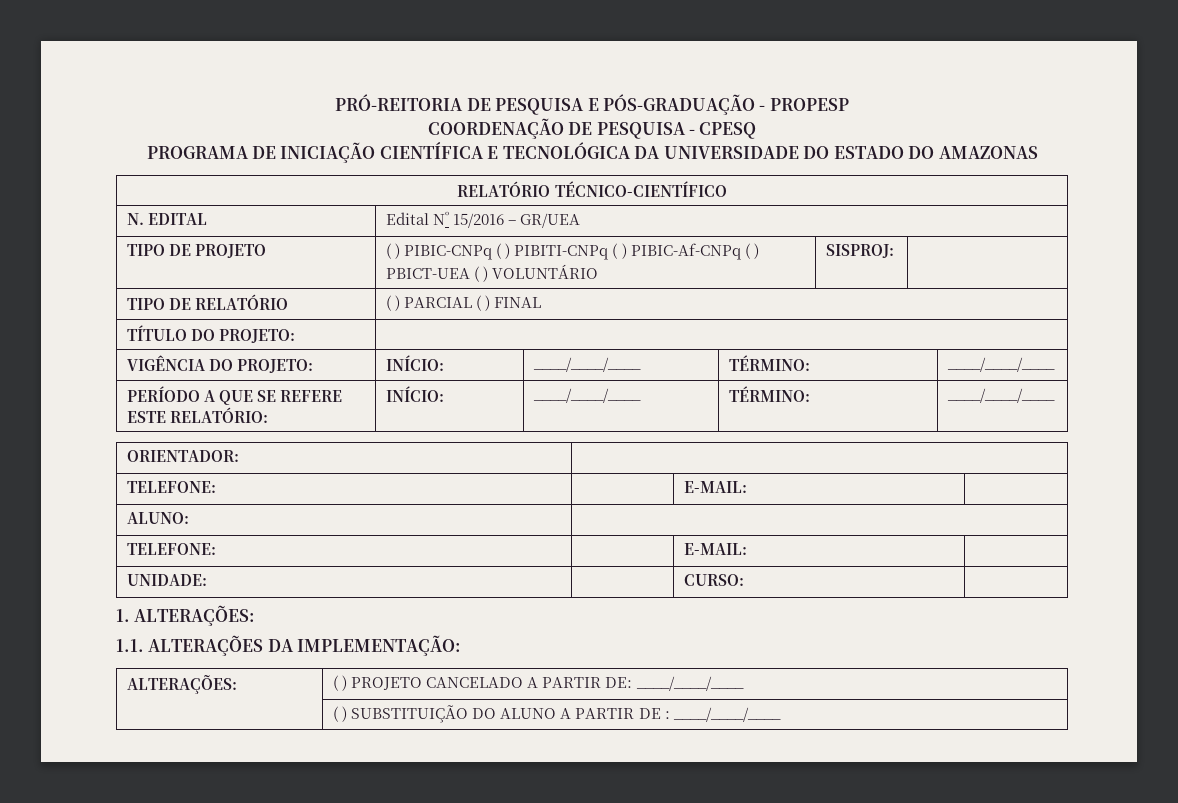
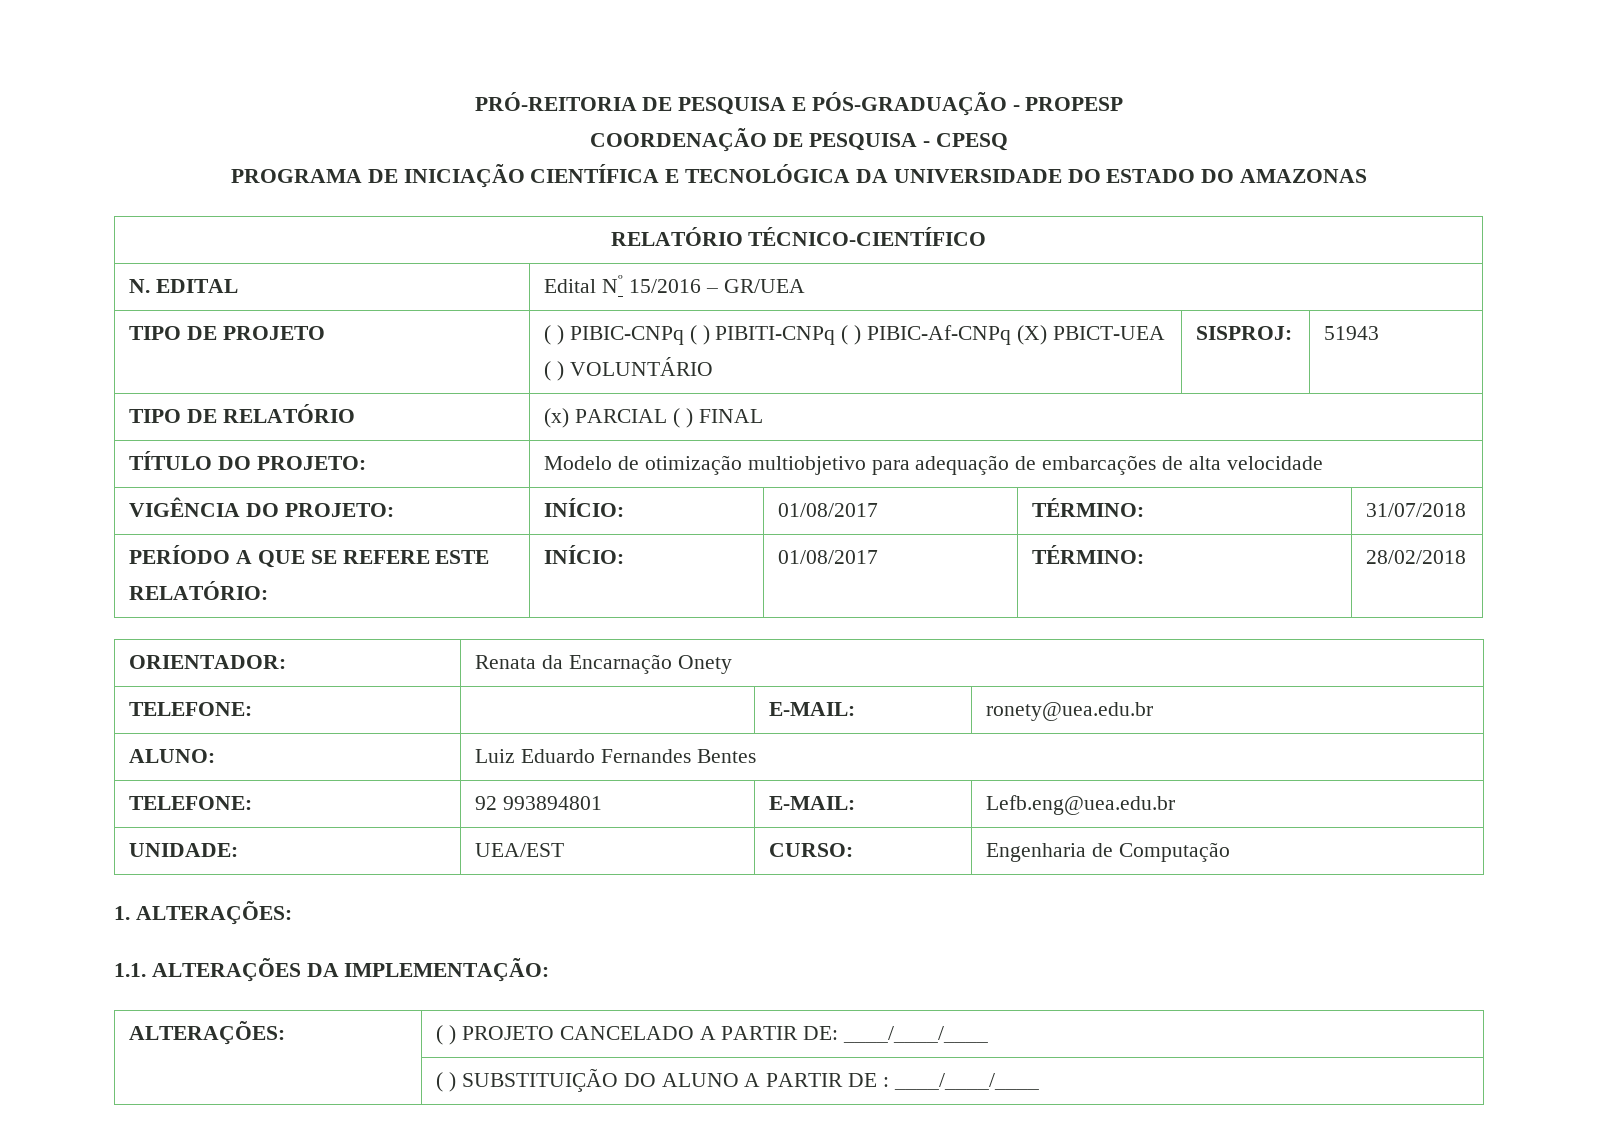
- TIPO DE PROJETO | ( ) PIBIC-CNPq ( ) PIBITI-CNPq ( ) PIBIC-Af-CNPq ( ) PBICT-UEA ( ) VOLUNTÁRIO | SISPROJ: |
+ TIPO DE PROJETO | ( ) PIBIC-CNPq ( ) PIBITI-CNPq ( ) PIBIC-Af-CNPq (X) PBICT-UEA ( ) VOLUNTÁRIO | SISPROJ: | 51943
- TIPO DE RELATÓRIO | ( ) PARCIAL ( ) FINAL
+ TIPO DE RELATÓRIO | (x) PARCIAL ( ) FINAL
- TÍTULO DO PROJETO: |
+ TÍTULO DO PROJETO: | Modelo de otimização multiobjetivo para adequação de embarcações de alta velocidade
- VIGÊNCIA DO PROJETO: | INÍCIO: | ____/____/____ | TÉRMINO: | ____/____/____
+ VIGÊNCIA DO PROJETO: | INÍCIO: | 01/08/2017 | TÉRMINO: | 31/07/2018
- PERÍODO A QUE SE REFERE ESTE RELATÓRIO: | INÍCIO: | ____/____/____ | TÉRMINO: | ____/____/____
+ PERÍODO A QUE SE REFERE ESTE RELATÓRIO: | INÍCIO: | 01/08/2017 | TÉRMINO: | 28/02/2018
- ORIENTADOR: |
- TELEFONE: | | E-MAIL: |
+ ORIENTADOR: | Renata da Encarnação Onety
+ TELEFONE: | | E-MAIL: | ronety@uea.edu.br
- ALUNO: |
- TELEFONE: | | E-MAIL: |
+ ALUNO: | Luiz Eduardo Fernandes Bentes
+ TELEFONE: | 92 993894801 | E-MAIL: | Lefb.eng@uea.edu.br
- UNIDADE: | | CURSO: |
+ UNIDADE: | UEA/EST | CURSO: | Engenharia de Computação

